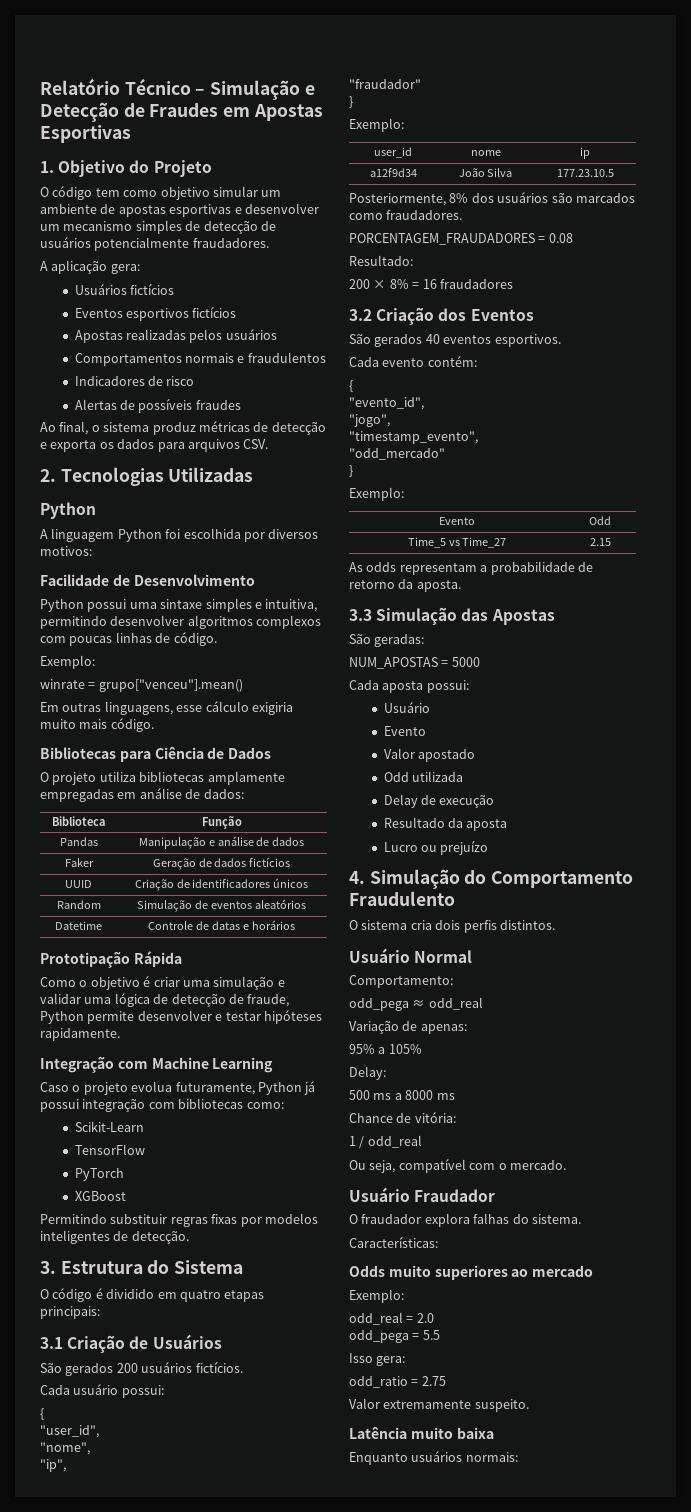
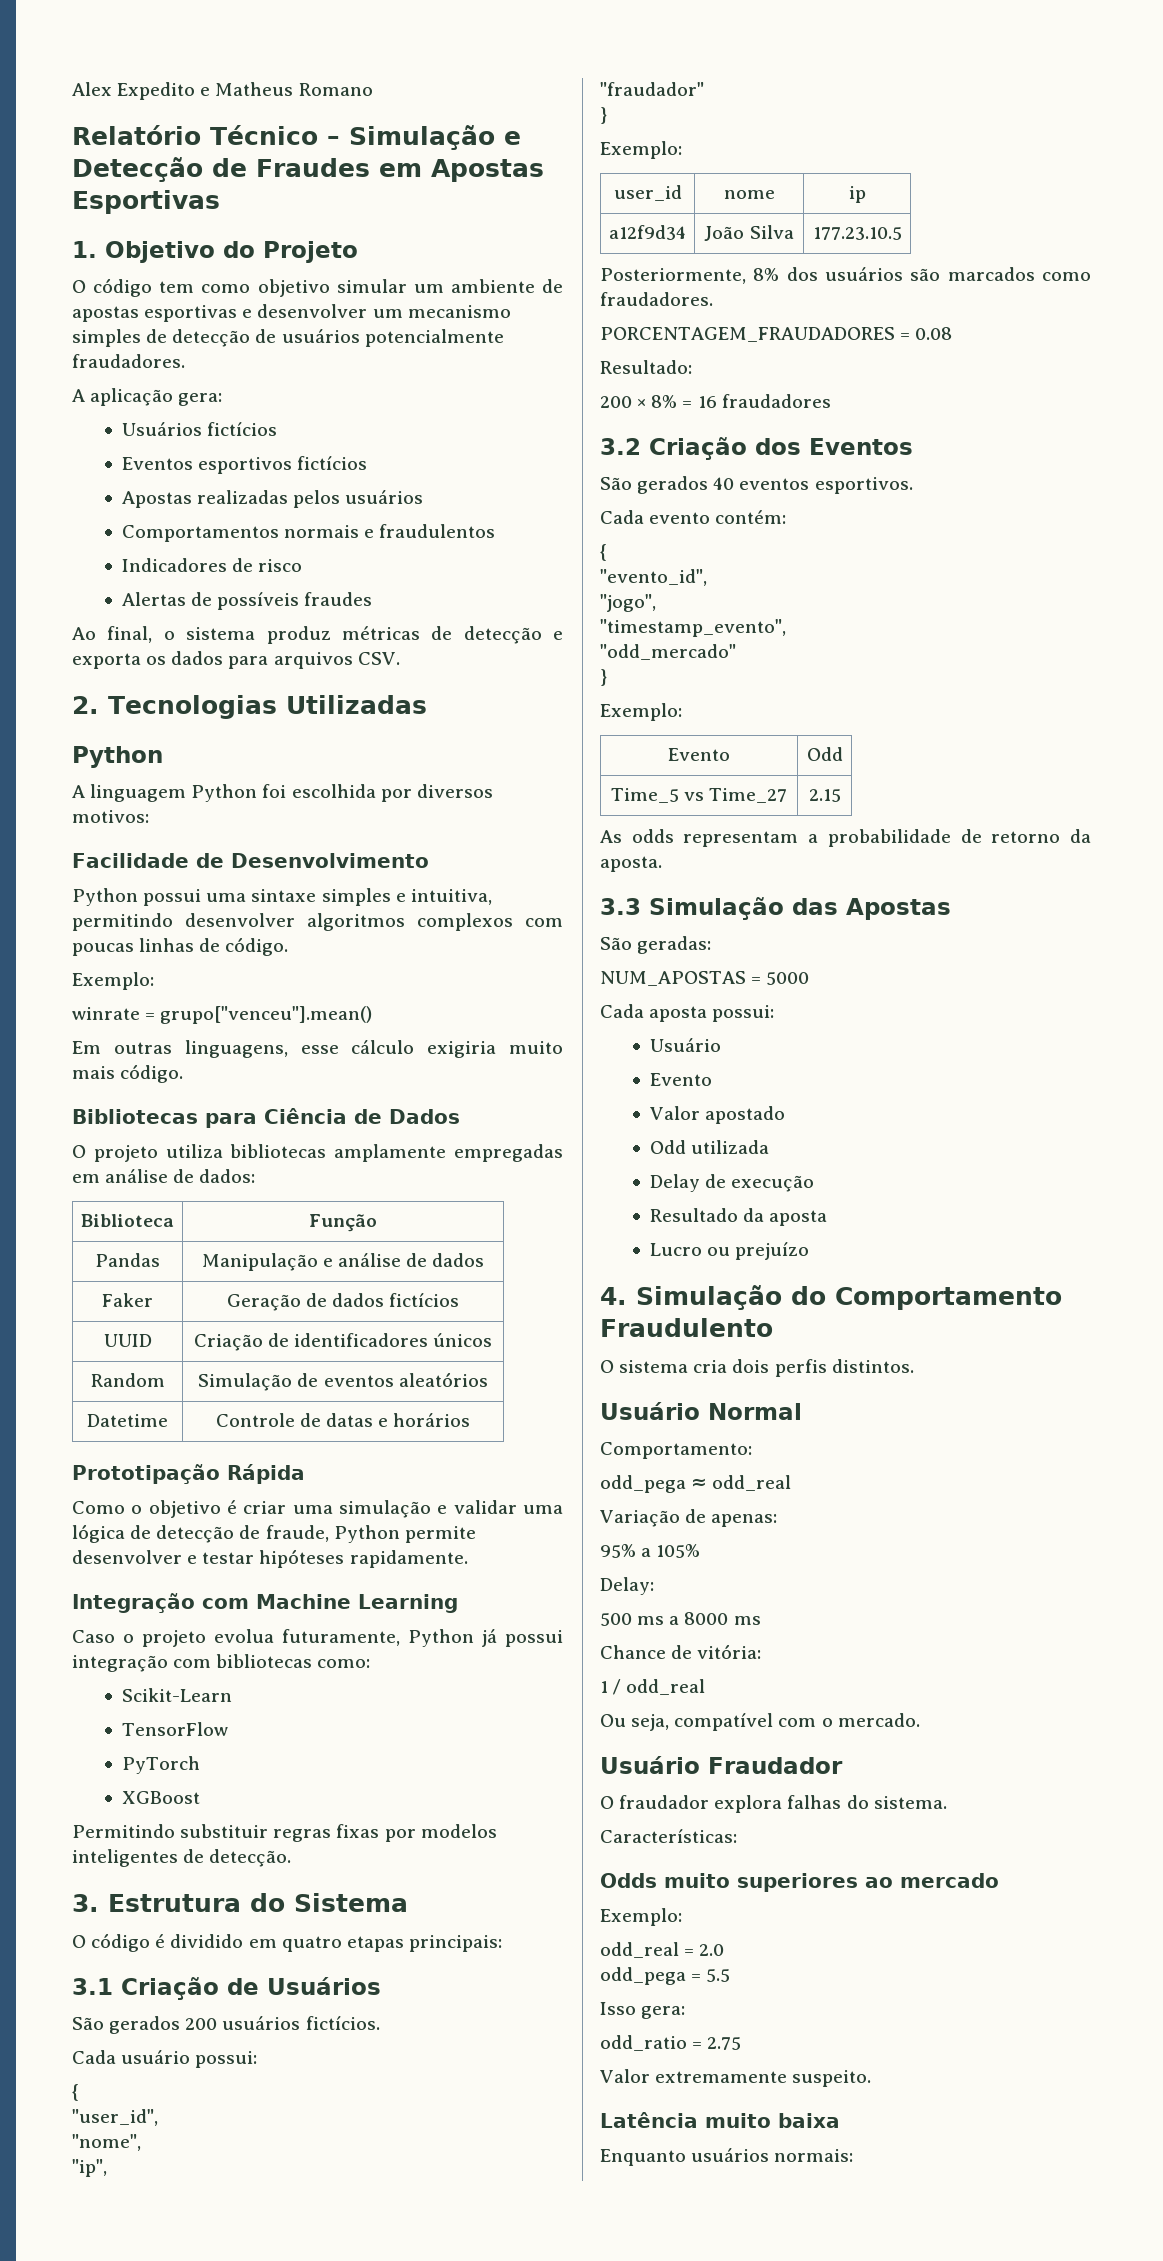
+ Alex Expedito e Matheus Romano

